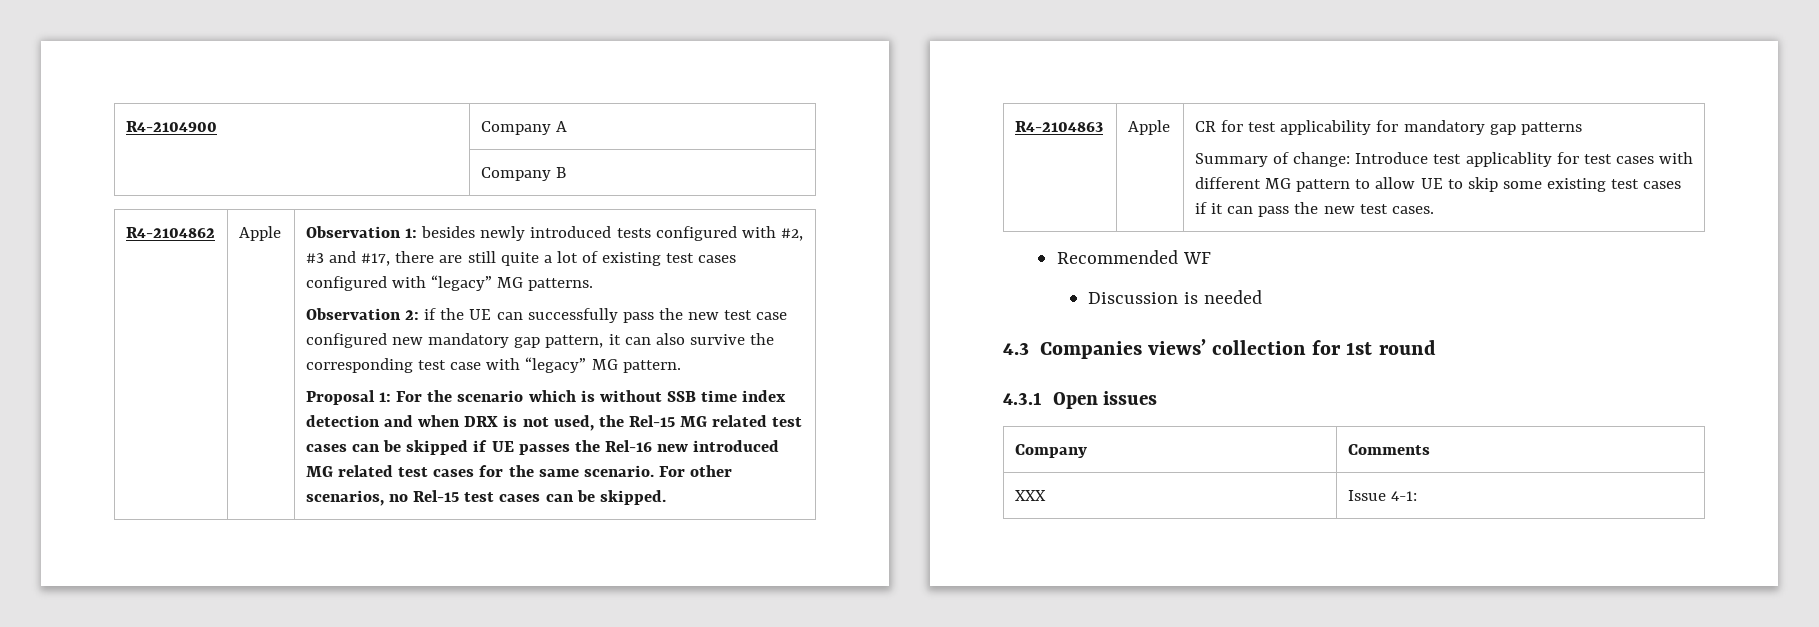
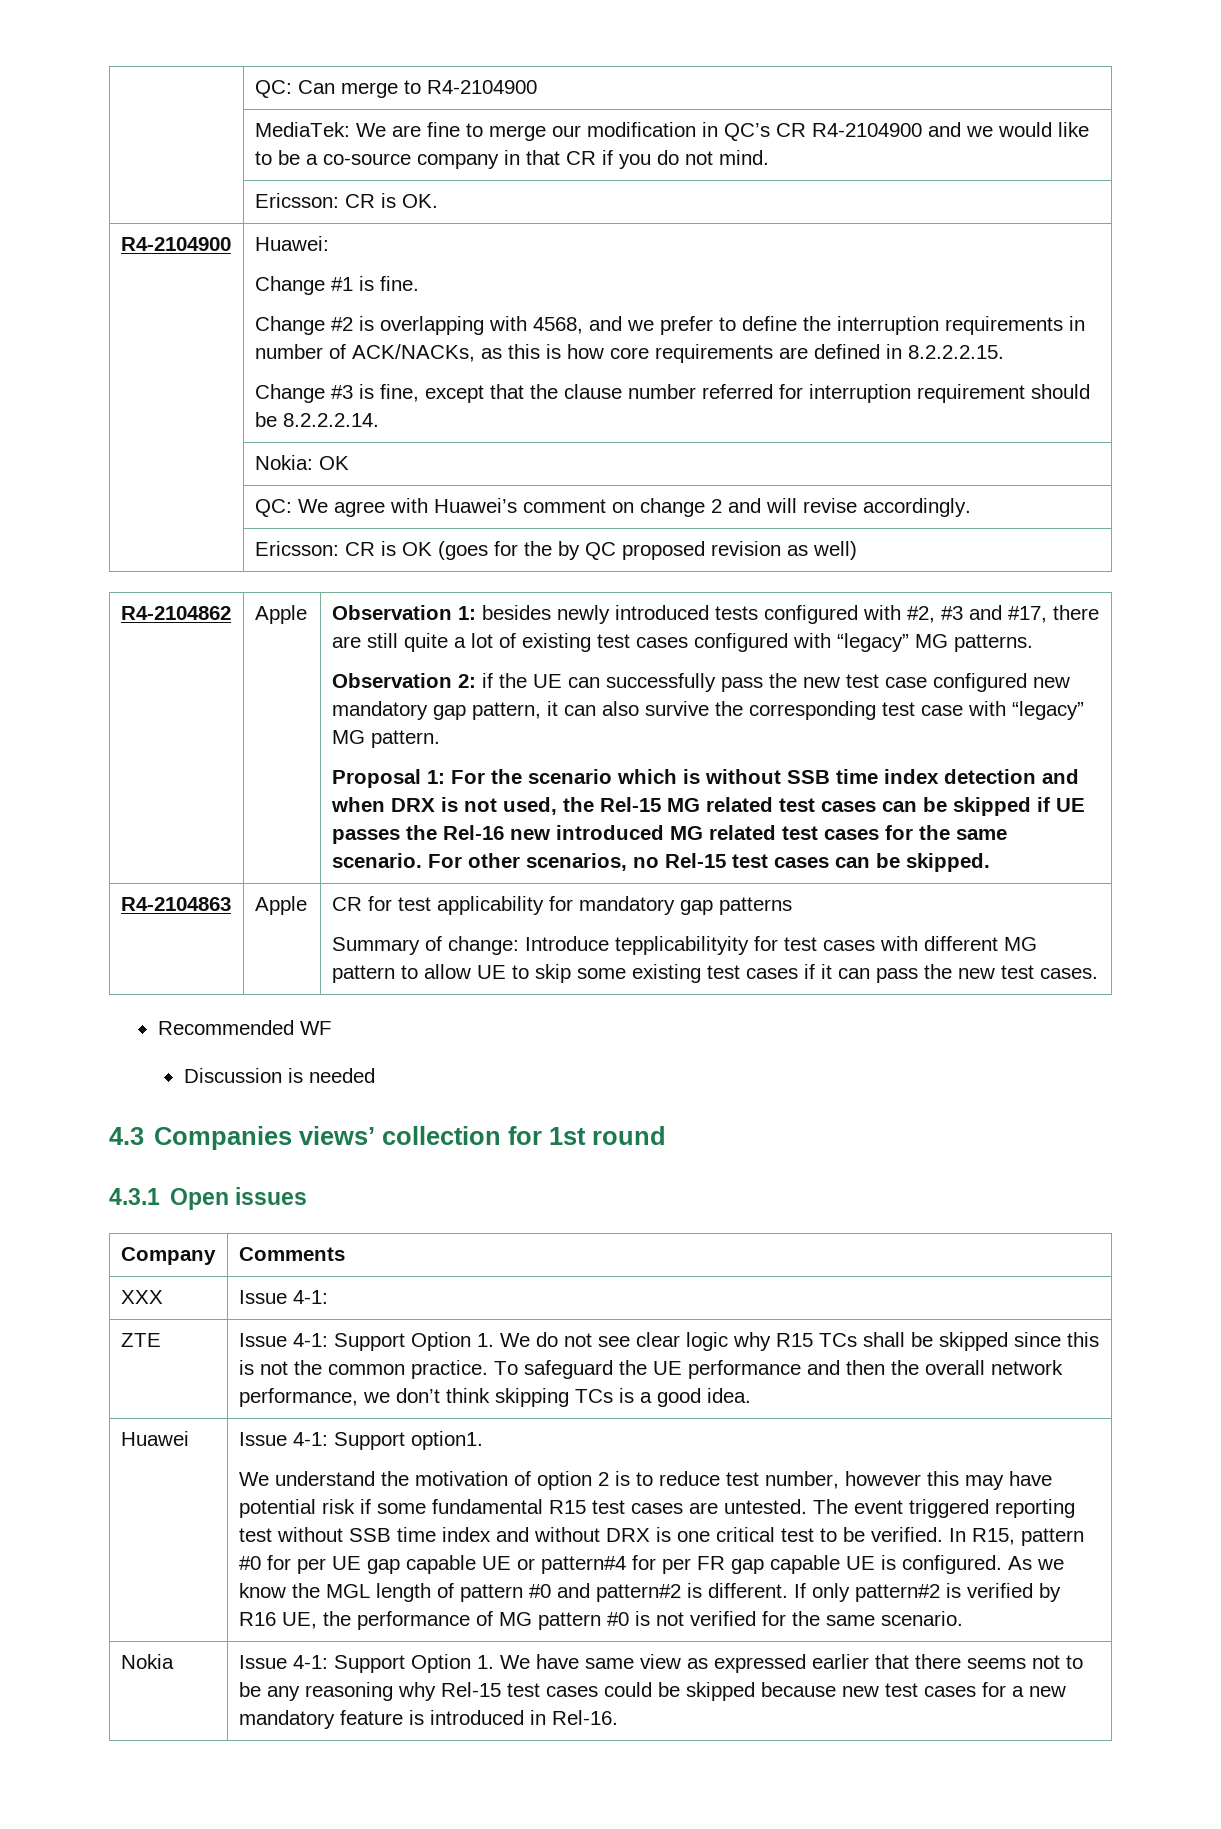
- R4-2104900 | Company A
- | Company B
+ | QC: Can merge to R4-2104900
+ | MediaTek: We are fine to merge our modification in QC’s CR R4-2104900 and we would like to be a co-source company in that CR if you do not mind.
+ | Ericsson: CR is OK.
+ R4-2104900 | Huawei:
+ Change #1 is fine.
+ Change #2 is overlapping with 4568, and we prefer to define the interruption requirements in number of ACK/NACKs, as this is how core requirements are defined in 8.2.2.2.15.
+ Change #3 is fine, except that the clause number referred for interruption requirement should be 8.2.2.2.14.
+ | Nokia: OK
+ | QC: We agree with Huawei’s comment on change 2 and will revise accordingly.
+ | Ericsson: CR is OK (goes for the by QC proposed revision as well)
  R4-2104863 | Apple | CR for test applicability for mandatory gap patterns
- Summary of change: Introduce test applicablity for test cases with different MG pattern to allow UE to skip some existing test cases if it can pass the new test cases.
+ Summary of change: Introduce tepplicabilityity for test cases with different MG pattern to allow UE to skip some existing test cases if it can pass the new test cases.
+ ZTE | Issue 4-1: Support Option 1. We do not see clear logic why R15 TCs shall be skipped since this is not the common practice. To safeguard the UE performance and then the overall network performance, we don’t think skipping TCs is a good idea.
+ Huawei | Issue 4-1: Support option1.
+ We understand the motivation of option 2 is to reduce test number, however this may have potential risk if some fundamental R15 test cases are untested. The event triggered reporting test without SSB time index and without DRX is one critical test to be verified. In R15, pattern #0 for per UE gap capable UE or pattern#4 for per FR gap capable UE is configured. As we know the MGL length of pattern #0 and pattern#2 is different. If only pattern#2 is verified by R16 UE, the performance of MG pattern #0 is not verified for the same scenario.
+ Nokia | Issue 4-1: Support Option 1. We have same view as expressed earlier that there seems not to be any reasoning why Rel-15 test cases could be skipped because new test cases for a new mandatory feature is introduced in Rel-16.

